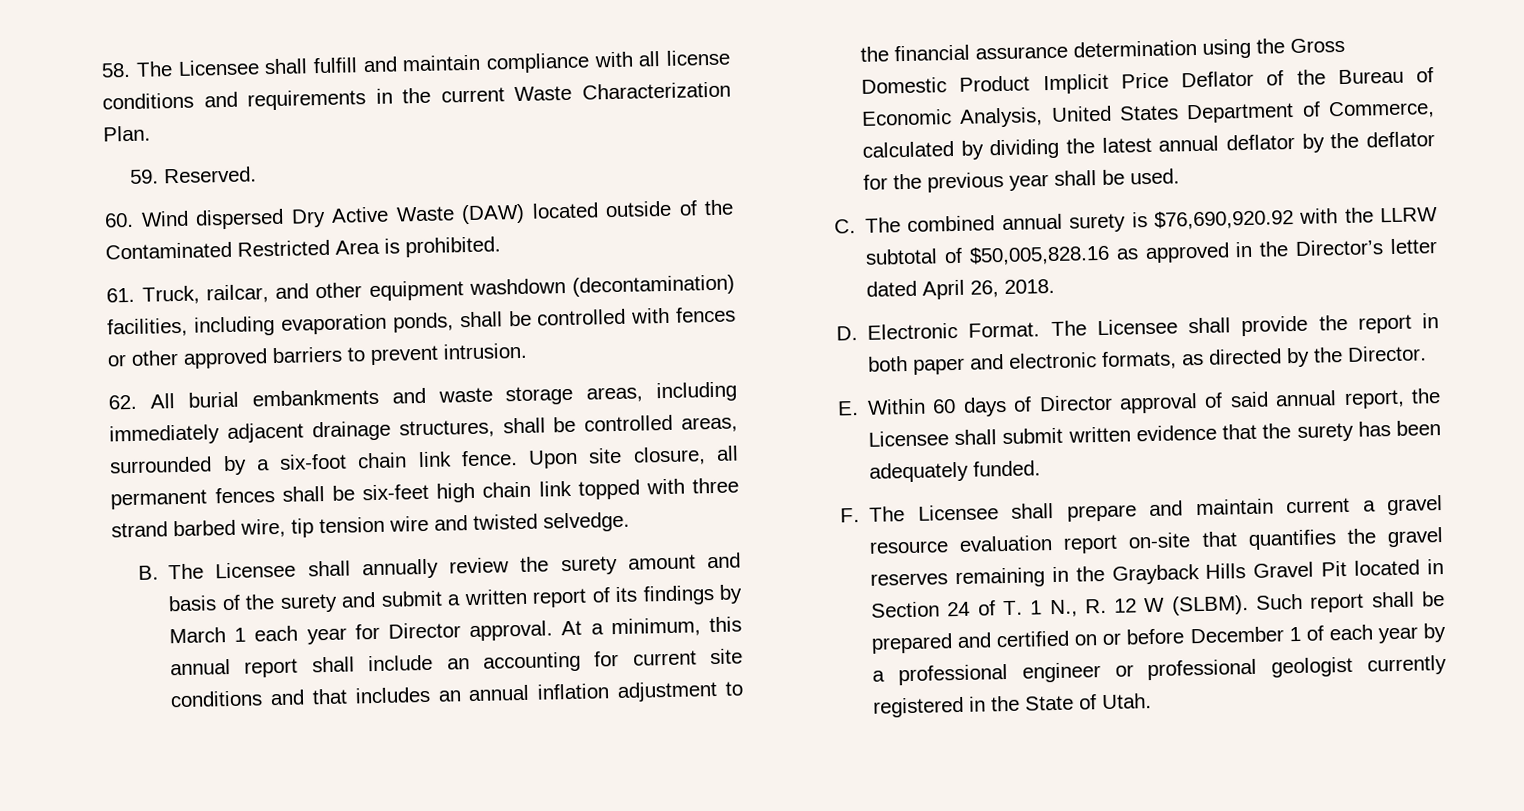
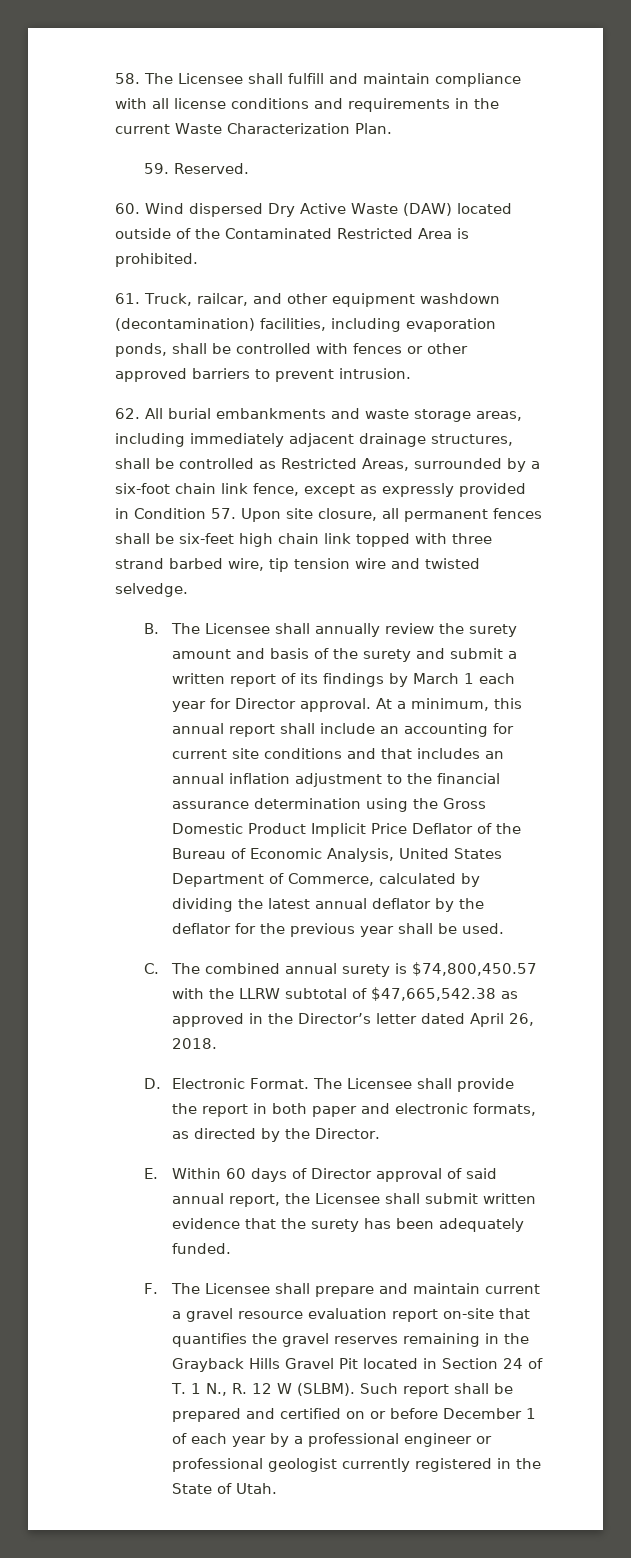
- 62. All burial embankments and waste storage areas, including immediately adjacent drainage structures, shall be controlled areas, surrounded by a six-foot chain link fence. Upon site closure, all permanent fences shall be six-feet high chain link topped with three strand barbed wire, tip tension wire and twisted selvedge.
+ 62. All burial embankments and waste storage areas, including immediately adjacent drainage structures, shall be controlled as Restricted Areas, surrounded by a six-foot chain link fence, except as expressly provided in Condition 57. Upon site closure, all permanent fences shall be six-feet high chain link topped with three strand barbed wire, tip tension wire and twisted selvedge.
- C. The combined annual surety is $76,690,920.92 with the LLRW subtotal of $50,005,828.16 as approved in the Director’s letter dated April 26, 2018.
+ C. The combined annual surety is $74,800,450.57 with the LLRW subtotal of $47,665,542.38 as approved in the Director’s letter dated April 26, 2018.

